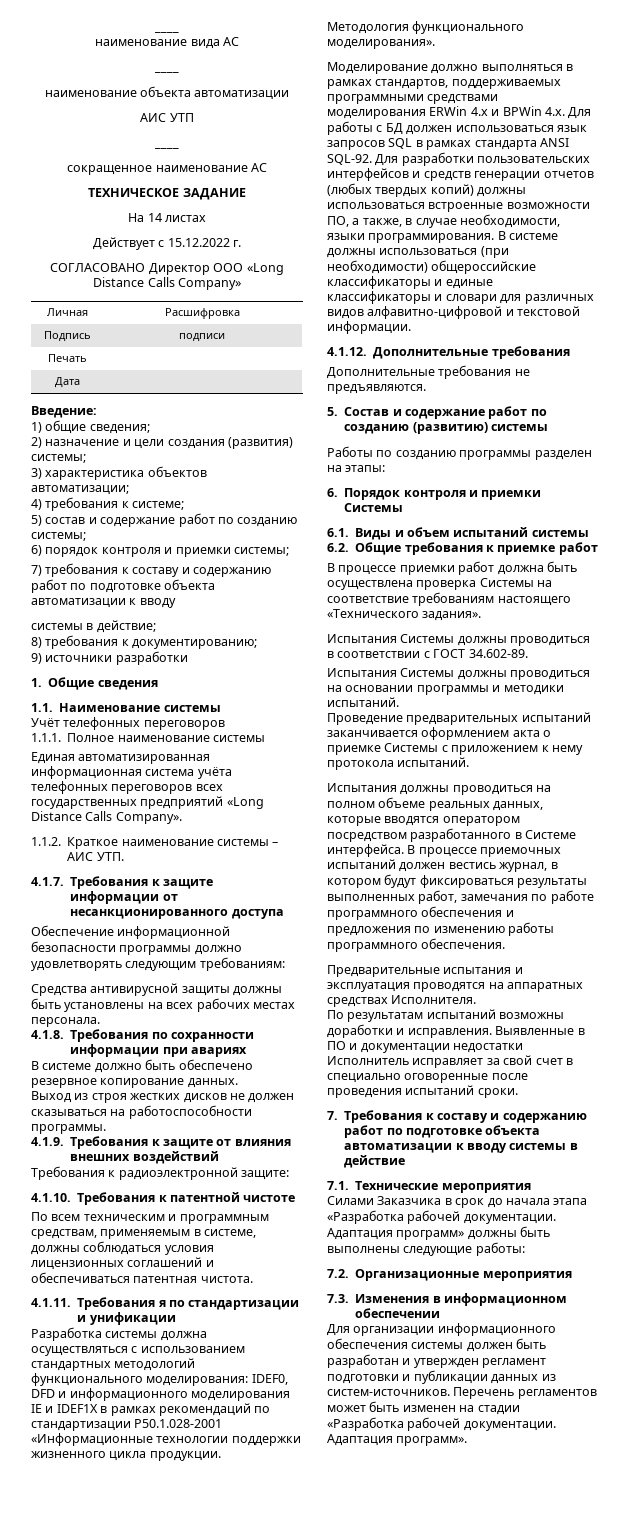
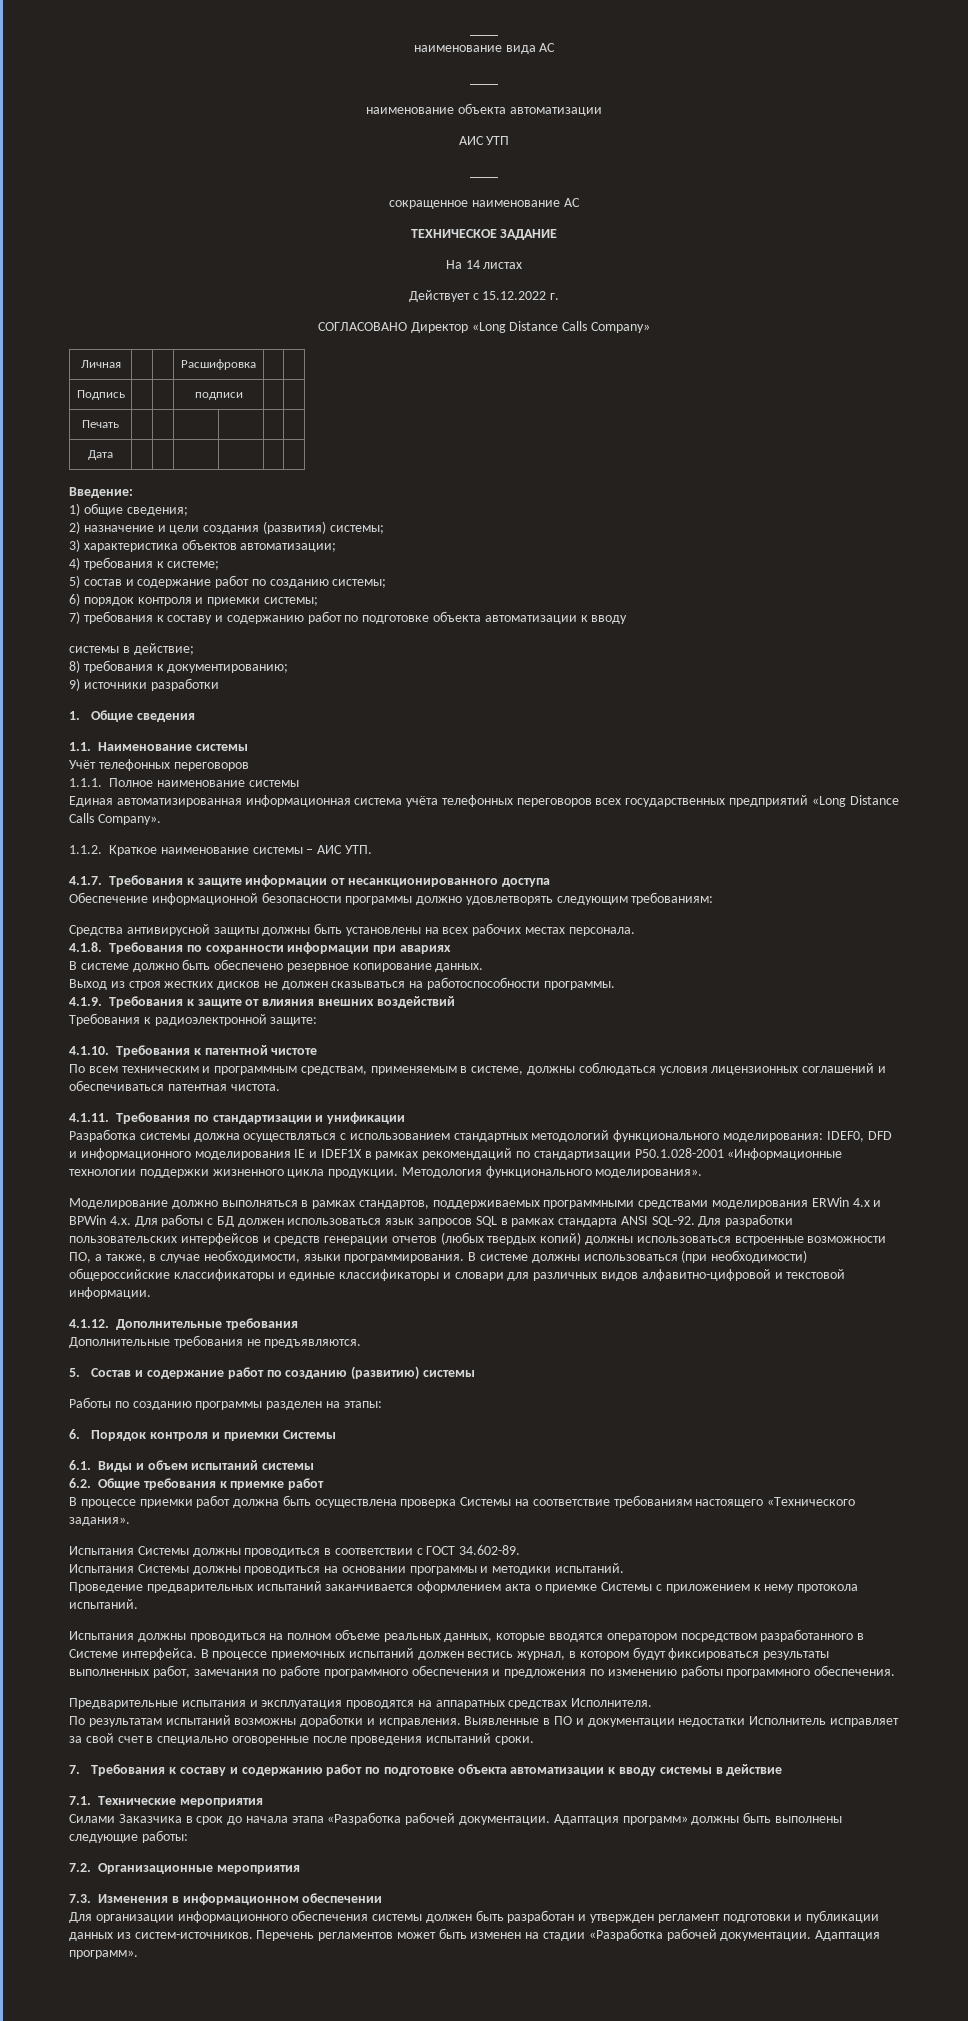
- СОГЛАСОВАНО Директор ООО «Long Distance Calls Company»
+ СОГЛАСОВАНО Директор «Long Distance Calls Company»
- 4.1.11. Требования я по стандартизации и унификации
+ 4.1.11. Требования по стандартизации и унификации

